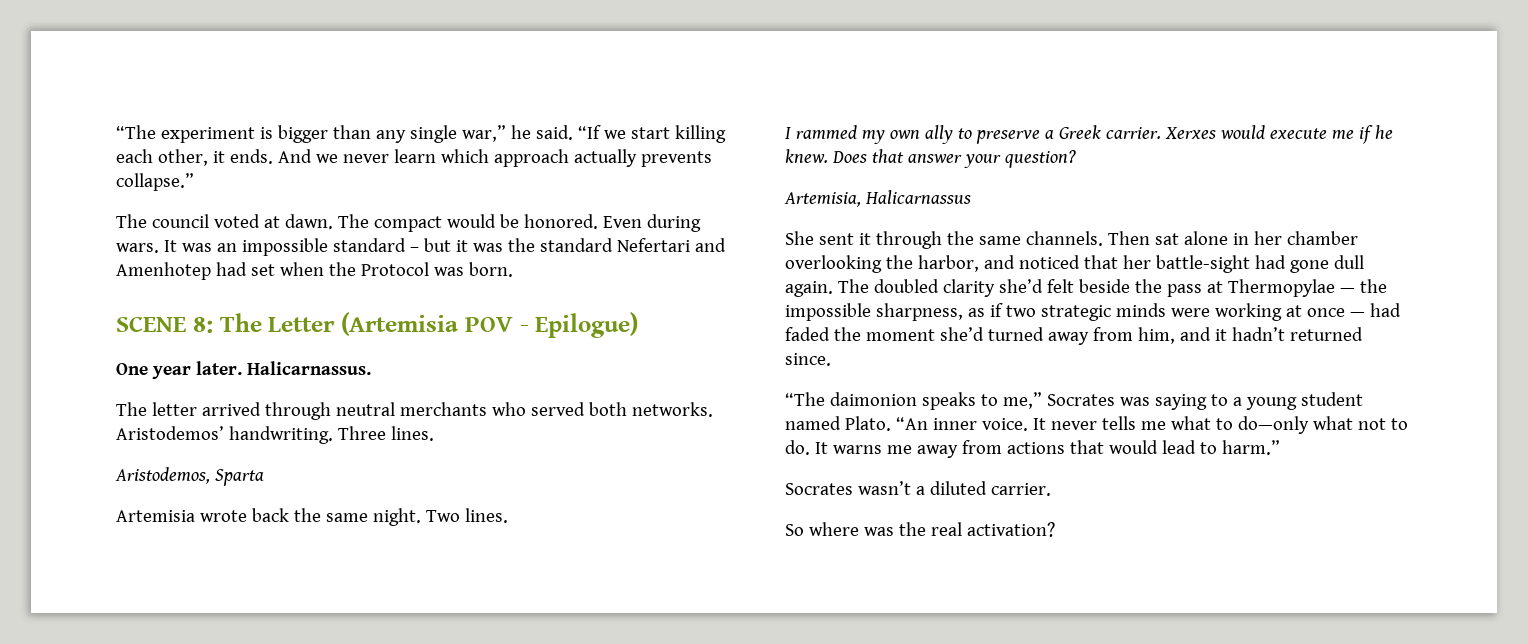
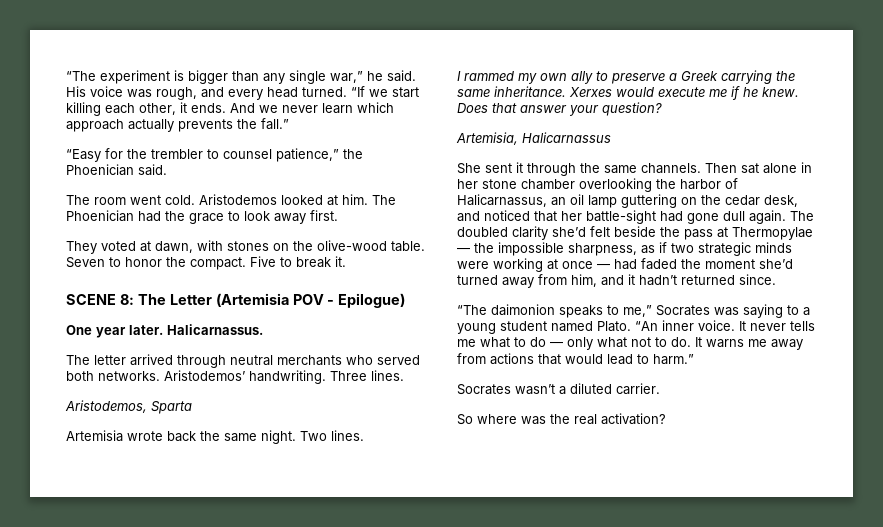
+ His voice was rough, and every head turned.
- And we never learn which approach actually prevents collapse.”
- The council voted at dawn. The compact would be honored. Even during wars. It was an impossible standard – but it was the standard Nefertari and Amenhotep had set when the Protocol was born.
+ And we never learn which approach actually prevents the fall.”
+ “Easy for the trembler to counsel patience,” the Phoenician said.
+ The room went cold. Aristodemos looked at him. The Phoenician had the grace to look away first.
+ They voted at dawn, with stones on the olive-wood table. Seven to honor the compact. Five to break it.
- I rammed my own ally to preserve a Greek carrier.
+ I rammed my own ally to preserve a Greek carrying the same inheritance.
- Then sat alone in her chamber overlooking the harbor, and noticed that her battle-sight had gone dull again.
+ Then sat alone in her stone chamber overlooking the harbor of Halicarnassus, an oil lamp guttering on the cedar desk, and noticed that her battle-sight had gone dull again.
- It never tells me what to do—only what not to do.
+ It never tells me what to do — only what not to do.

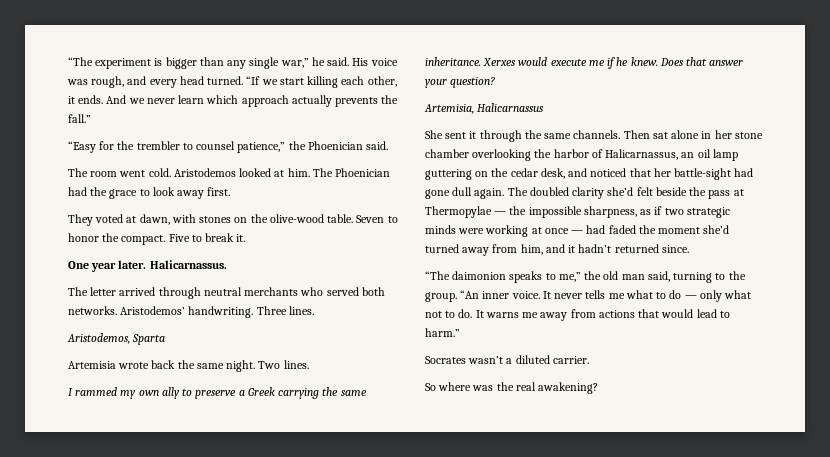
- SCENE 8: The Letter (Artemisia POV - Epilogue)
- “The daimonion speaks to me,” Socrates was saying to a young student named Plato.
+ “The daimonion speaks to me,” the old man said, turning to the group.
- So where was the real activation?
+ So where was the real awakening?

